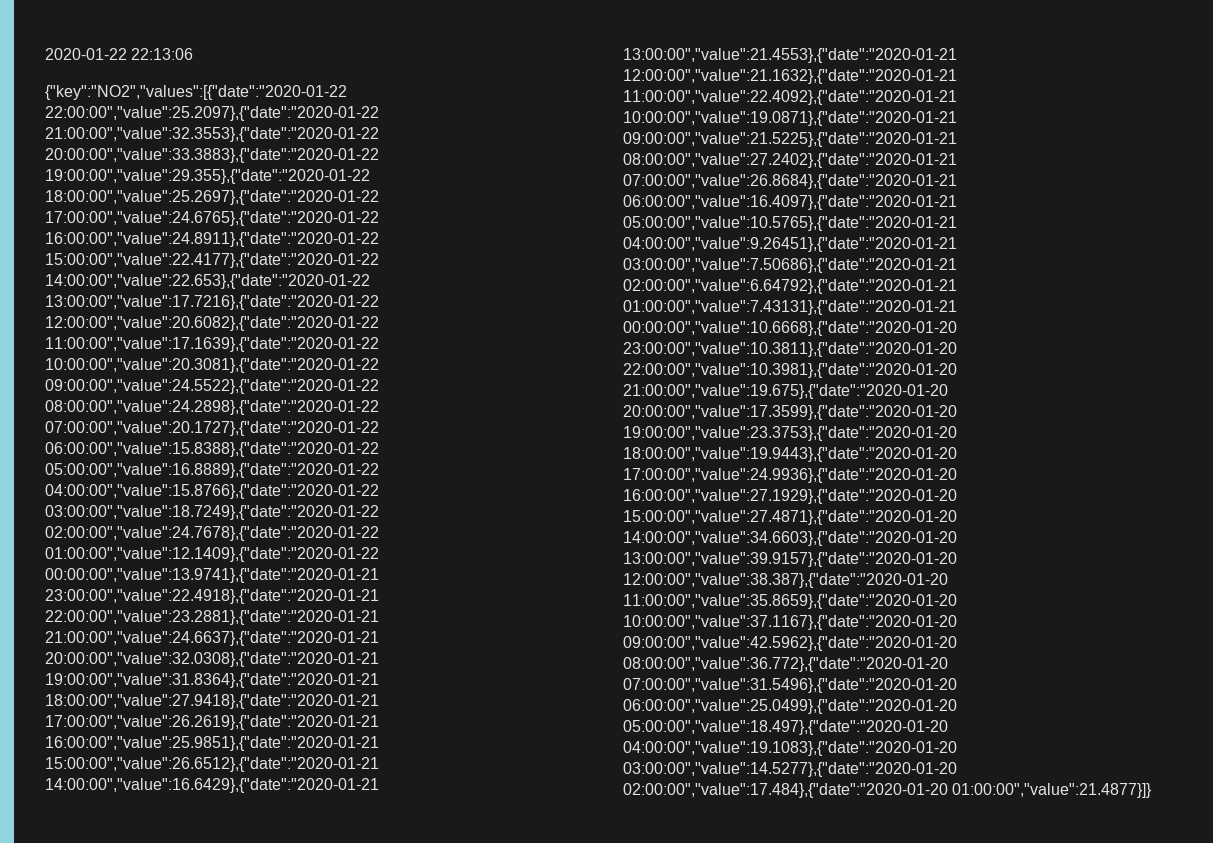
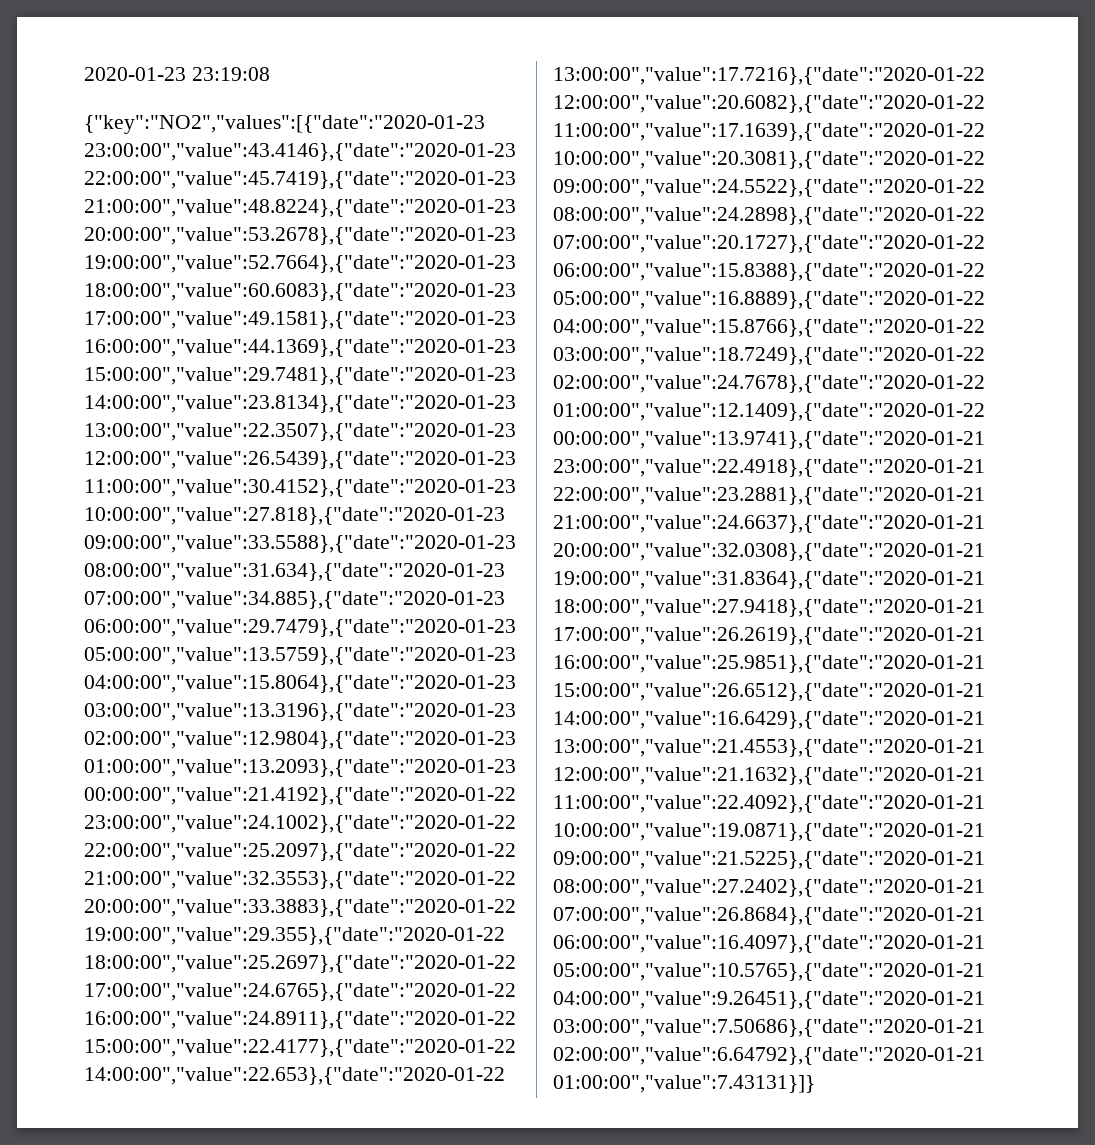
- 2020-01-22 22:13:06
- {"key":"NO2","values":[{"date":"2020-01-22 22:00:00","value":25.2097},{"date":"2020-01-22 21:00:00","value":32.3553},{"date":"2020-01-22 20:00:00","value":33.3883},{"date":"2020-01-22 19:00:00","value":29.355},{"date":"2020-01-22 18:00:00","value":25.2697},{"date":"2020-01-22 17:00:00","value":24.6765},{"date":"2020-01-22 16:00:00","value":24.8911},{"date":"2020-01-22 15:00:00","value":22.4177},{"date":"2020-01-22 14:00:00","value":22.653},{"date":"2020-01-22 13:00:00","value":17.7216},{"date":"2020-01-22 12:00:00","value":20.6082},{"date":"2020-01-22 11:00:00","value":17.1639},{"date":"2020-01-22 10:00:00","value":20.3081},{"date":"2020-01-22 09:00:00","value":24.5522},{"date":"2020-01-22 08:00:00","value":24.2898},{"date":"2020-01-22 07:00:00","value":20.1727},{"date":"2020-01-22 06:00:00","value":15.8388},{"date":"2020-01-22 05:00:00","value":16.8889},{"date":"2020-01-22 04:00:00","value":15.8766},{"date":"2020-01-22 03:00:00","value":18.7249},{"date":"2020-01-22 02:00:00","value":24.7678},{"date":"2020-01-22 01:00:00","value":12.1409},{"date":"2020-01-22 00:00:00","value":13.9741},{"date":"2020-01-21 23:00:00","value":22.4918},{"date":"2020-01-21 22:00:00","value":23.2881},{"date":"2020-01-21 21:00:00","value":24.6637},{"date":"2020-01-21 20:00:00","value":32.0308},{"date":"2020-01-21 19:00:00","value":31.8364},{"date":"2020-01-21 18:00:00","value":27.9418},{"date":"2020-01-21 17:00:00","value":26.2619},{"date":"2020-01-21 16:00:00","value":25.9851},{"date":"2020-01-21 15:00:00","value":26.6512},{"date":"2020-01-21 14:00:00","value":16.6429},{"date":"2020-01-21 13:00:00","value":21.4553},{"date":"2020-01-21 12:00:00","value":21.1632},{"date":"2020-01-21 11:00:00","value":22.4092},{"date":"2020-01-21 10:00:00","value":19.0871},{"date":"2020-01-21 09:00:00","value":21.5225},{"date":"2020-01-21 08:00:00","value":27.2402},{"date":"2020-01-21 07:00:00","value":26.8684},{"date":"2020-01-21 06:00:00","value":16.4097},{"date":"2020-01-21 05:00:00","value":10.5765},{"date":"2020-01-21 04:00:00","value":9.26451},{"date":"2020-01-21 03:00:00","value":7.50686},{"date":"2020-01-21 02:00:00","value":6.64792},{"date":"2020-01-21 01:00:00","value":7.43131},{"date":"2020-01-21 00:00:00","value":10.6668},{"date":"2020-01-20 23:00:00","value":10.3811},{"date":"2020-01-20 22:00:00","value":10.3981},{"date":"2020-01-20 21:00:00","value":19.675},{"date":"2020-01-20 20:00:00","value":17.3599},{"date":"2020-01-20 19:00:00","value":23.3753},{"date":"2020-01-20 18:00:00","value":19.9443},{"date":"2020-01-20 17:00:00","value":24.9936},{"date":"2020-01-20 16:00:00","value":27.1929},{"date":"2020-01-20 15:00:00","value":27.4871},{"date":"2020-01-20 14:00:00","value":34.6603},{"date":"2020-01-20 13:00:00","value":39.9157},{"date":"2020-01-20 12:00:00","value":38.387},{"date":"2020-01-20 11:00:00","value":35.8659},{"date":"2020-01-20 10:00:00","value":37.1167},{"date":"2020-01-20 09:00:00","value":42.5962},{"date":"2020-01-20 08:00:00","value":36.772},{"date":"2020-01-20 07:00:00","value":31.5496},{"date":"2020-01-20 06:00:00","value":25.0499},{"date":"2020-01-20 05:00:00","value":18.497},{"date":"2020-01-20 04:00:00","value":19.1083},{"date":"2020-01-20 03:00:00","value":14.5277},{"date":"2020-01-20 02:00:00","value":17.484},{"date":"2020-01-20 01:00:00","value":21.4877}]}
+ 2020-01-23 23:19:08
+ {"key":"NO2","values":[{"date":"2020-01-23 23:00:00","value":43.4146},{"date":"2020-01-23 22:00:00","value":45.7419},{"date":"2020-01-23 21:00:00","value":48.8224},{"date":"2020-01-23 20:00:00","value":53.2678},{"date":"2020-01-23 19:00:00","value":52.7664},{"date":"2020-01-23 18:00:00","value":60.6083},{"date":"2020-01-23 17:00:00","value":49.1581},{"date":"2020-01-23 16:00:00","value":44.1369},{"date":"2020-01-23 15:00:00","value":29.7481},{"date":"2020-01-23 14:00:00","value":23.8134},{"date":"2020-01-23 13:00:00","value":22.3507},{"date":"2020-01-23 12:00:00","value":26.5439},{"date":"2020-01-23 11:00:00","value":30.4152},{"date":"2020-01-23 10:00:00","value":27.818},{"date":"2020-01-23 09:00:00","value":33.5588},{"date":"2020-01-23 08:00:00","value":31.634},{"date":"2020-01-23 07:00:00","value":34.885},{"date":"2020-01-23 06:00:00","value":29.7479},{"date":"2020-01-23 05:00:00","value":13.5759},{"date":"2020-01-23 04:00:00","value":15.8064},{"date":"2020-01-23 03:00:00","value":13.3196},{"date":"2020-01-23 02:00:00","value":12.9804},{"date":"2020-01-23 01:00:00","value":13.2093},{"date":"2020-01-23 00:00:00","value":21.4192},{"date":"2020-01-22 23:00:00","value":24.1002},{"date":"2020-01-22 22:00:00","value":25.2097},{"date":"2020-01-22 21:00:00","value":32.3553},{"date":"2020-01-22 20:00:00","value":33.3883},{"date":"2020-01-22 19:00:00","value":29.355},{"date":"2020-01-22 18:00:00","value":25.2697},{"date":"2020-01-22 17:00:00","value":24.6765},{"date":"2020-01-22 16:00:00","value":24.8911},{"date":"2020-01-22 15:00:00","value":22.4177},{"date":"2020-01-22 14:00:00","value":22.653},{"date":"2020-01-22 13:00:00","value":17.7216},{"date":"2020-01-22 12:00:00","value":20.6082},{"date":"2020-01-22 11:00:00","value":17.1639},{"date":"2020-01-22 10:00:00","value":20.3081},{"date":"2020-01-22 09:00:00","value":24.5522},{"date":"2020-01-22 08:00:00","value":24.2898},{"date":"2020-01-22 07:00:00","value":20.1727},{"date":"2020-01-22 06:00:00","value":15.8388},{"date":"2020-01-22 05:00:00","value":16.8889},{"date":"2020-01-22 04:00:00","value":15.8766},{"date":"2020-01-22 03:00:00","value":18.7249},{"date":"2020-01-22 02:00:00","value":24.7678},{"date":"2020-01-22 01:00:00","value":12.1409},{"date":"2020-01-22 00:00:00","value":13.9741},{"date":"2020-01-21 23:00:00","value":22.4918},{"date":"2020-01-21 22:00:00","value":23.2881},{"date":"2020-01-21 21:00:00","value":24.6637},{"date":"2020-01-21 20:00:00","value":32.0308},{"date":"2020-01-21 19:00:00","value":31.8364},{"date":"2020-01-21 18:00:00","value":27.9418},{"date":"2020-01-21 17:00:00","value":26.2619},{"date":"2020-01-21 16:00:00","value":25.9851},{"date":"2020-01-21 15:00:00","value":26.6512},{"date":"2020-01-21 14:00:00","value":16.6429},{"date":"2020-01-21 13:00:00","value":21.4553},{"date":"2020-01-21 12:00:00","value":21.1632},{"date":"2020-01-21 11:00:00","value":22.4092},{"date":"2020-01-21 10:00:00","value":19.0871},{"date":"2020-01-21 09:00:00","value":21.5225},{"date":"2020-01-21 08:00:00","value":27.2402},{"date":"2020-01-21 07:00:00","value":26.8684},{"date":"2020-01-21 06:00:00","value":16.4097},{"date":"2020-01-21 05:00:00","value":10.5765},{"date":"2020-01-21 04:00:00","value":9.26451},{"date":"2020-01-21 03:00:00","value":7.50686},{"date":"2020-01-21 02:00:00","value":6.64792},{"date":"2020-01-21 01:00:00","value":7.43131}]}

